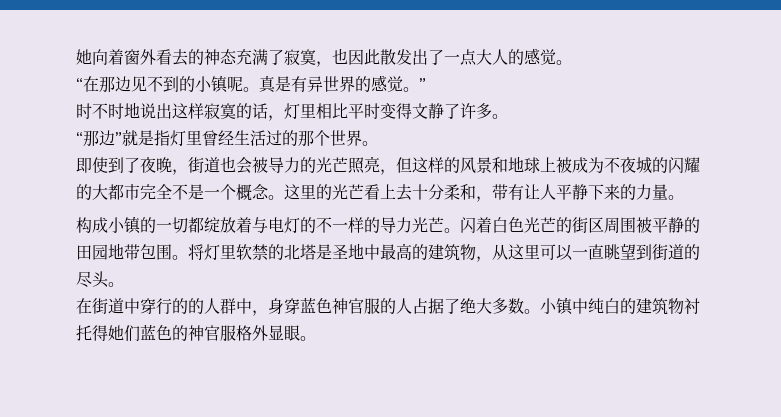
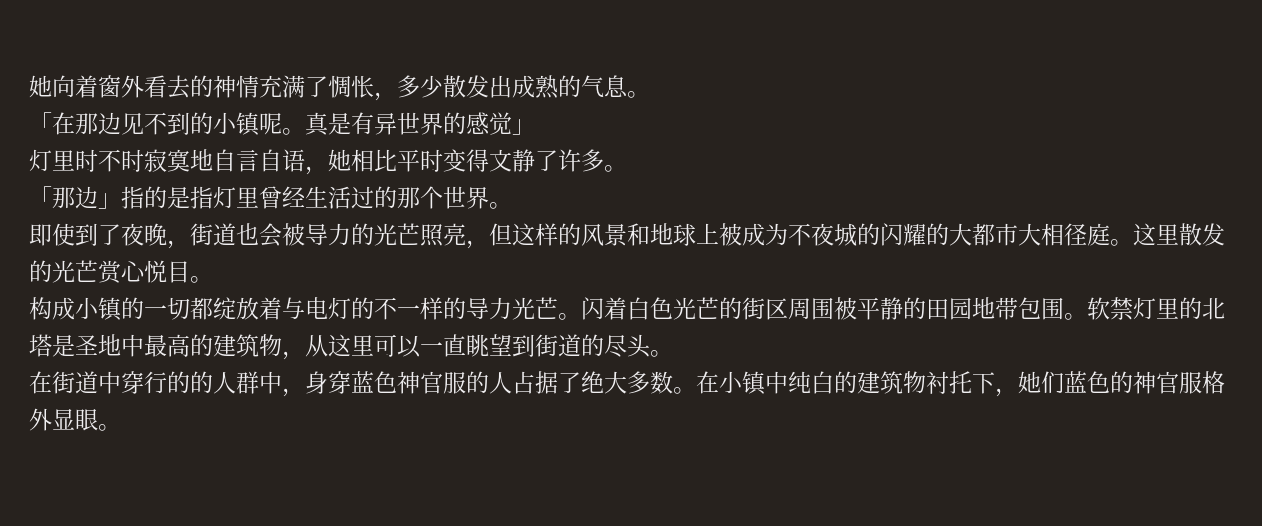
- 她向着窗外看去的神态充满了寂寞，也因此散发出了一点大人的感觉。
- “在那边见不到的小镇呢。
+ 她向着窗外看去的神情充满了惆怅，多少散发出成熟的气息。
+ 「在那边见不到的小镇呢。
- 真是有异世界的感觉。”
- 时不时地说出这样寂寞的话，灯里相比平时变得文静了许多。
+ 真是有异世界的感觉」
+ 灯里时不时寂寞地自言自语，她相比平时变得文静了许多。
- “那边”就是指灯里曾经生活过的那个世界。
+ 「那边」指的是指灯里曾经生活过的那个世界。
- 即使到了夜晚，街道也会被导力的光芒照亮，但这样的风景和地球上被成为不夜城的闪耀的大都市完全不是一个概念。这里的光芒看上去十分柔和，带有让人平静下来的力量。
+ 即使到了夜晚，街道也会被导力的光芒照亮，但这样的风景和地球上被成为不夜城的闪耀的大都市大相径庭。这里散发的光芒赏心悦目。
- 将灯里软禁的北塔是圣地中最高的建筑物，从这里可以一直眺望到街道的尽头。
+ 软禁灯里的北塔是圣地中最高的建筑物，从这里可以一直眺望到街道的尽头。
- 小镇中纯白的建筑物衬托得她们蓝色的神官服格外显眼。
+ 在小镇中纯白的建筑物衬托下，她们蓝色的神官服格外显眼。

